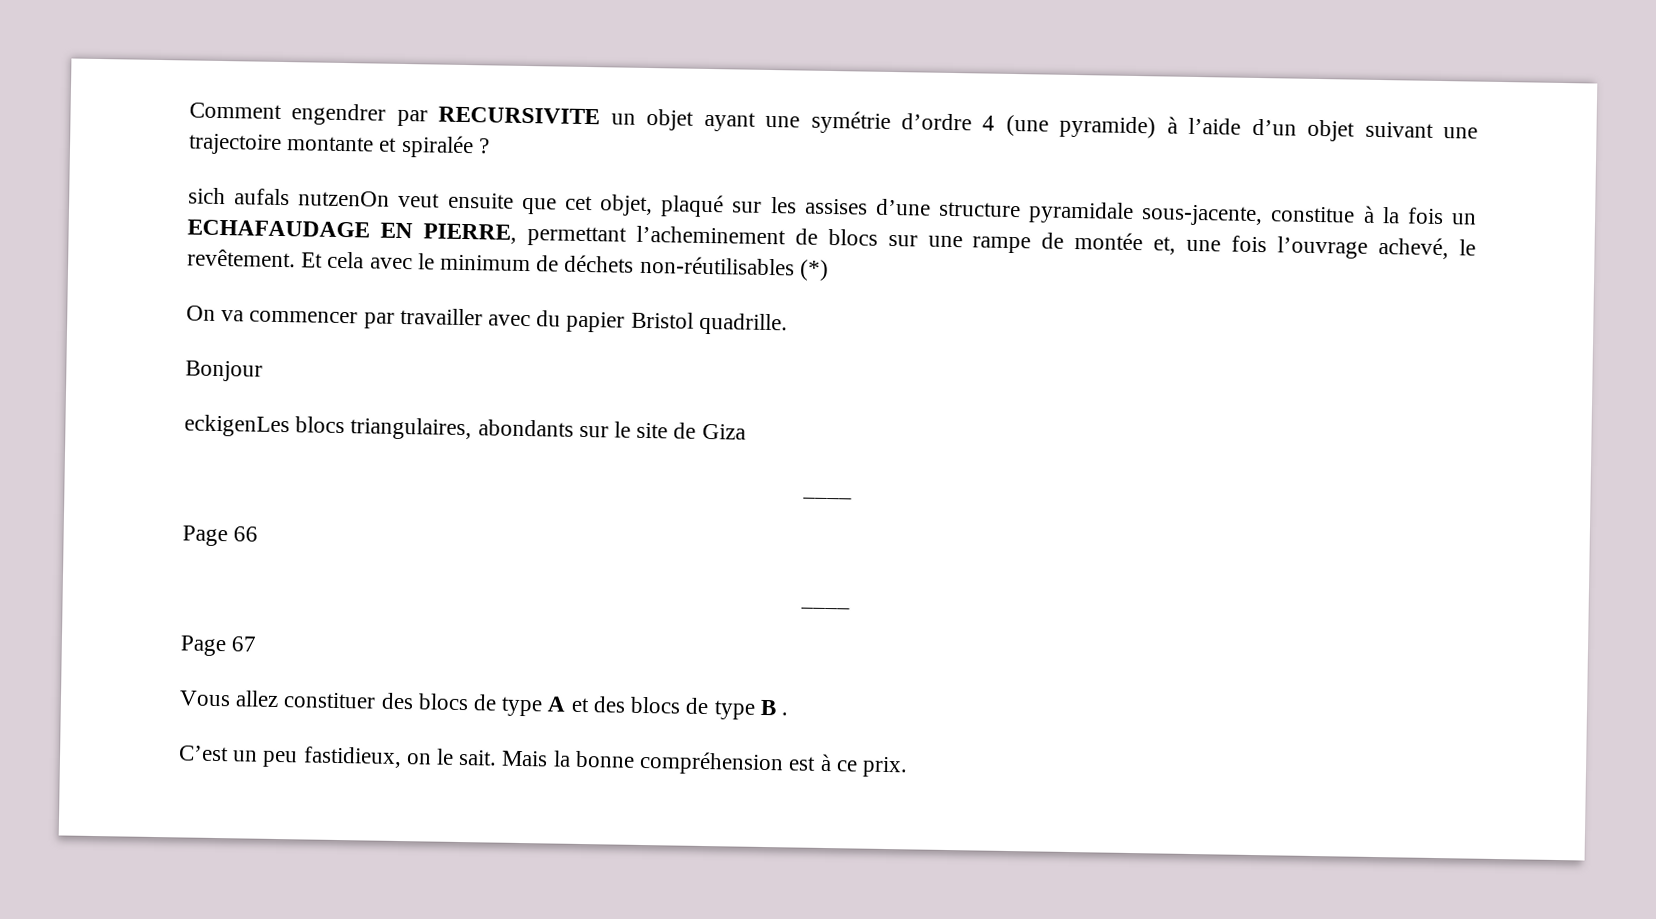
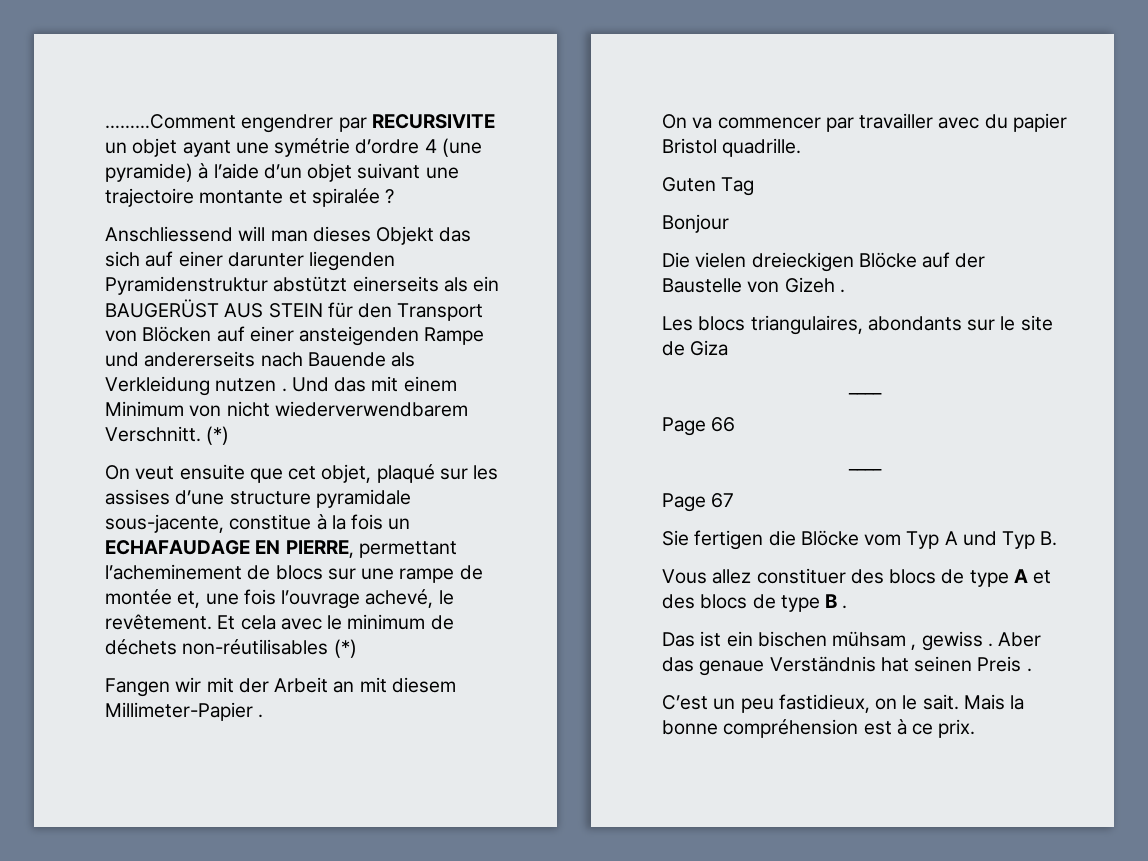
- Comment engendrer par RECURSIVITE un objet ayant une symétrie d’ordre 4 (une pyramide) à l’aide d’un objet suivant une trajectoire montante et spiralée ?
+ ………Comment engendrer par RECURSIVITE un objet ayant une symétrie d’ordre 4 (une pyramide) à l’aide d’un objet suivant une trajectoire montante et spiralée ?
- sich aufals nutzenOn veut ensuite que cet objet, plaqué sur les assises d’une structure pyramidale sous-jacente, constitue à la fois un ECHAFAUDAGE EN PIERRE, permettant l’acheminement de blocs sur une rampe de montée et, une fois l’ouvrage achevé, le revêtement.
+ Anschliessend will man dieses Objekt das sich auf einer darunter liegenden Pyramidenstruktur abstützt einerseits als ein BAUGERÜST AUS STEIN für den Transport von Blöcken auf einer ansteigenden Rampe und andererseits nach Bauende als Verkleidung nutzen . Und das mit einem Minimum von nicht wiederverwendbarem Verschnitt. (*)
+ On veut ensuite que cet objet, plaqué sur les assises d’une structure pyramidale sous-jacente, constitue à la fois un ECHAFAUDAGE EN PIERRE, permettant l’acheminement de blocs sur une rampe de montée et, une fois l’ouvrage achevé, le revêtement.
+ Fangen wir mit der Arbeit an mit diesem Millimeter-Papier .
+ Guten Tag
- eckigenLes blocs triangulaires, abondants sur le site de Giza
+ Die vielen dreieckigen Blöcke auf der Baustelle von Gizeh .
+ Les blocs triangulaires, abondants sur le site de Giza
+ Sie fertigen die Blöcke vom Typ A und Typ B.
+ Das ist ein bischen mühsam , gewiss . Aber das genaue Verständnis hat seinen Preis .

